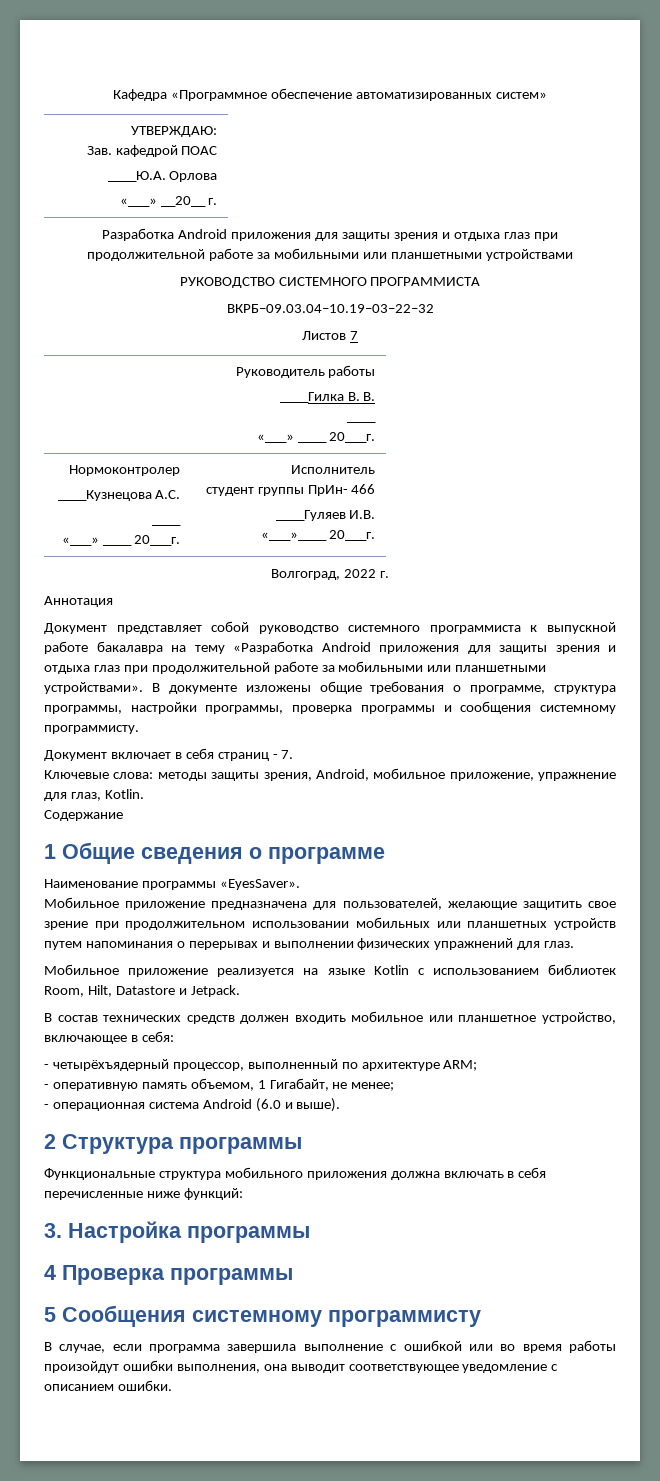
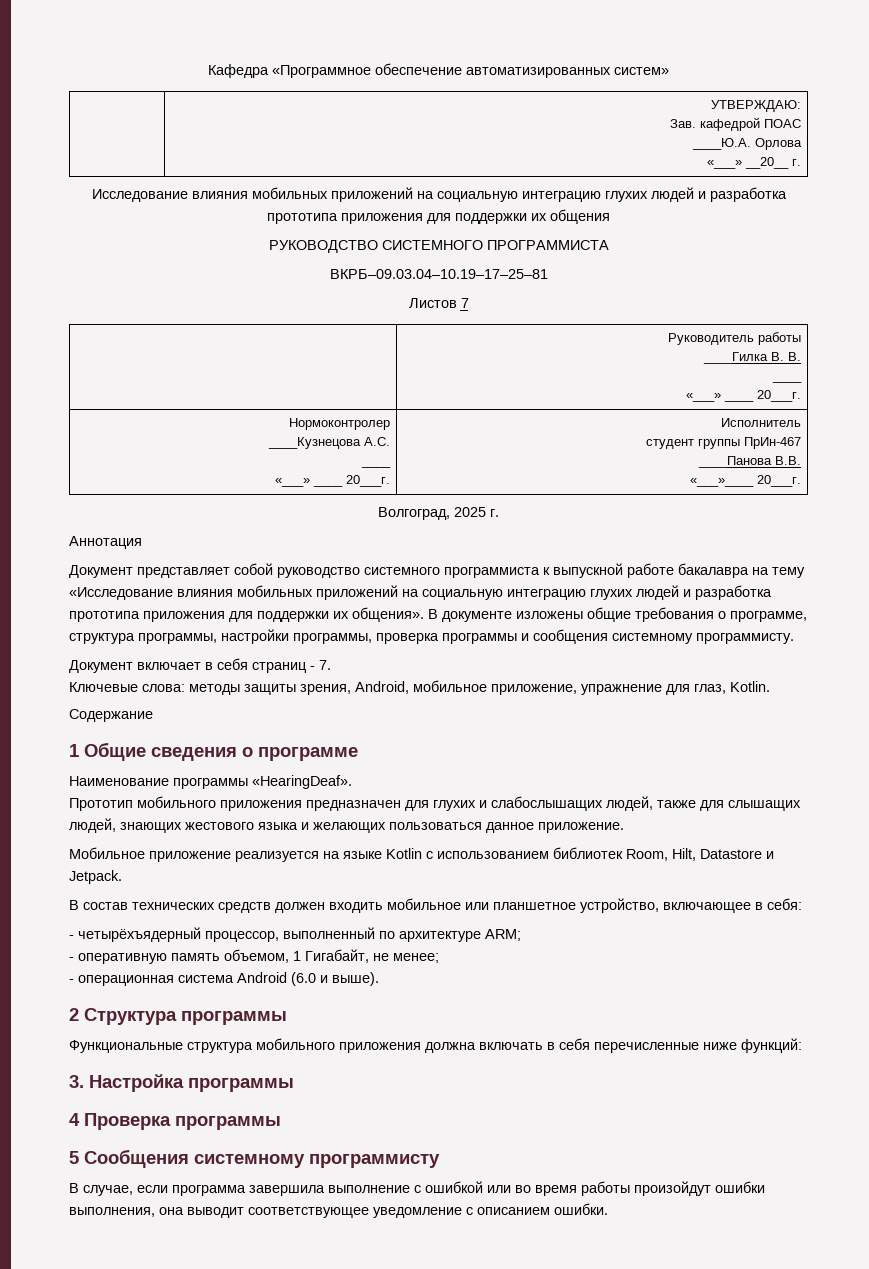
- Разработка Android приложения для защиты зрения и отдыха глаз при продолжительной работе за мобильными или планшетными устройствами
+ Исследование влияния мобильных приложений на социальную интеграцию глухих людей и разработка прототипа приложения для поддержки их общения
- ВКРБ–09.03.04–10.19–03–22–32
+ ВКРБ–09.03.04–10.19–17–25–81
  Нормоконтролер
  ____Кузнецова А.С.
  ____
  «___» ____ 20___г. | Исполнитель
- студент группы ПрИн- 466
- ____Гуляев И.В.
+ студент группы ПрИн-467
+ ____Панова В.В.
- Волгоград, 2022 г.
+ Волгоград, 2025 г.
- Документ представляет собой руководство системного программиста к выпускной работе бакалавра на тему «Разработка Android приложения для защиты зрения и отдыха глаз при продолжительной работе за мобильными или планшетными устройствами».
+ Документ представляет собой руководство системного программиста к выпускной работе бакалавра на тему «Исследование влияния мобильных приложений на социальную интеграцию глухих людей и разработка прототипа приложения для поддержки их общения».
- Наименование программы «EyesSaver».
- Мобильное приложение предназначена для пользователей, желающие защитить свое зрение при продолжительном использовании мобильных или планшетных устройств путем напоминания о перерывах и выполнении физических упражнений для глаз.
+ Наименование программы «HearingDeaf».
+ Прототип мобильного приложения предназначен для глухих и слабослышащих людей, также для слышащих людей, знающих жестового языка и желающих пользоваться данное приложение.

